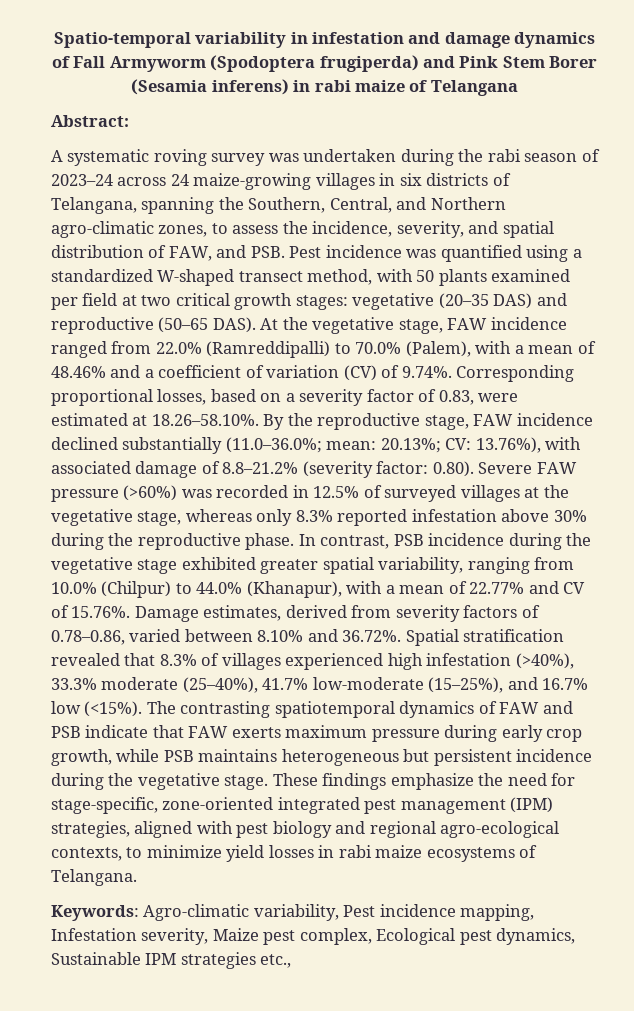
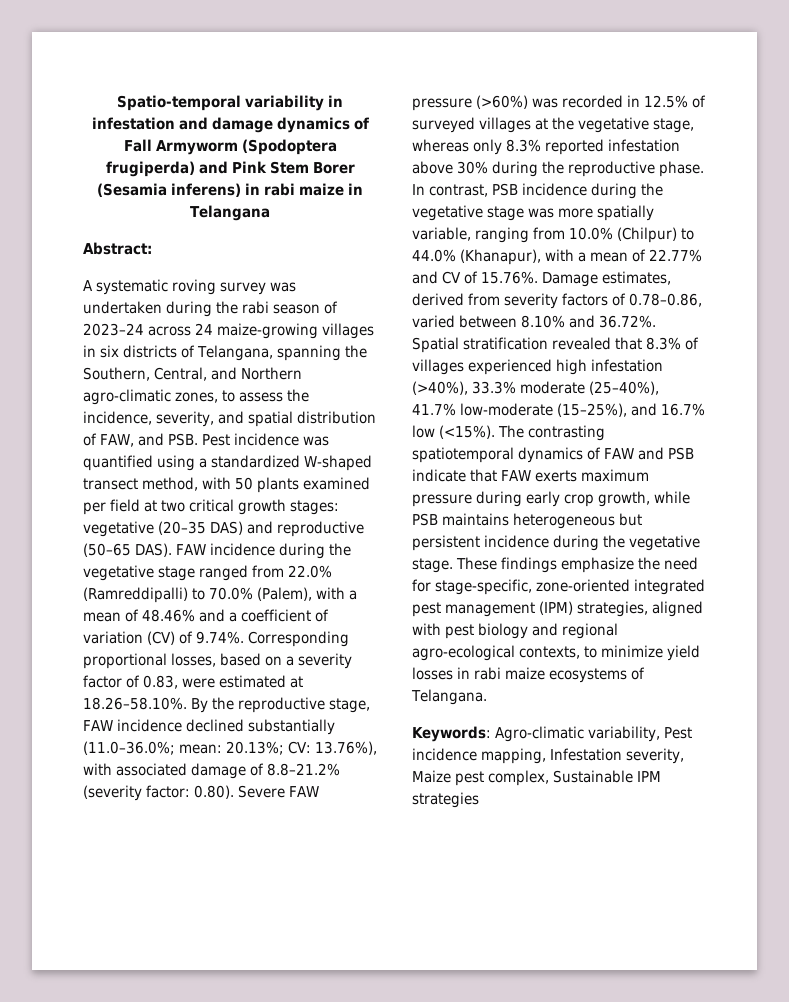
- Spatio-temporal variability in infestation and damage dynamics of Fall Armyworm (Spodoptera frugiperda) and Pink Stem Borer (Sesamia inferens) in rabi maize of Telangana
+ Spatio-temporal variability in infestation and damage dynamics of Fall Armyworm (Spodoptera frugiperda) and Pink Stem Borer (Sesamia inferens) in rabi maize in Telangana
- At the vegetative stage, FAW incidence ranged from 22.0% (Ramreddipalli) to 70.0% (Palem), with a mean of 48.46% and a coefficient of variation (CV) of 9.74%. Corresponding proportional losses, based on a severity factor of 0.83, were estimated at 18.26–58.10%. By the reproductive stage, FAW incidence declined substantially (11.0–36.0%;
+ FAW incidence during the vegetative stage ranged from 22.0% (Ramreddipalli) to 70.0% (Palem), with a mean of 48.46% and a coefficient of variation (CV) of 9.74%. Corresponding proportional losses, based on a severity factor of 0.83, were estimated at 18.26–58.10%. By the reproductive stage, FAW incidence declined substantially (11.0–36.0%;
- In contrast, PSB incidence during the vegetative stage exhibited greater spatial variability, ranging from 10.0% (Chilpur) to 44.0% (Khanapur), with a mean of 22.77% and CV of 15.76%. Damage estimates, derived from severity factors of 0.78–0.86, varied between 8.10% and 36.72%. Spatial stratification revealed that 8.3% of villages experienced high infestation (>40%), 33.3% moderate (25–40%), 41.7% low-moderate (15–25%), and 16.7% low (<15%).
+ In contrast, PSB incidence during the vegetative stage was more spatially variable, ranging from 10.0% (Chilpur) to 44.0% (Khanapur), with a mean of 22.77% and CV of 15.76%. Damage estimates, derived from severity factors of 0.78–0.86, varied between 8.10% and 36.72%. Spatial stratification revealed that 8.3% of villages experienced high infestation (>40%), 33.3% moderate (25–40%), 41.7% low-moderate (15–25%), and 16.7% low (<15%).
- Keywords: Agro-climatic variability, Pest incidence mapping, Infestation severity, Maize pest complex, Ecological pest dynamics, Sustainable IPM strategies etc.,
+ Keywords: Agro-climatic variability, Pest incidence mapping, Infestation severity, Maize pest complex, Sustainable IPM strategies

